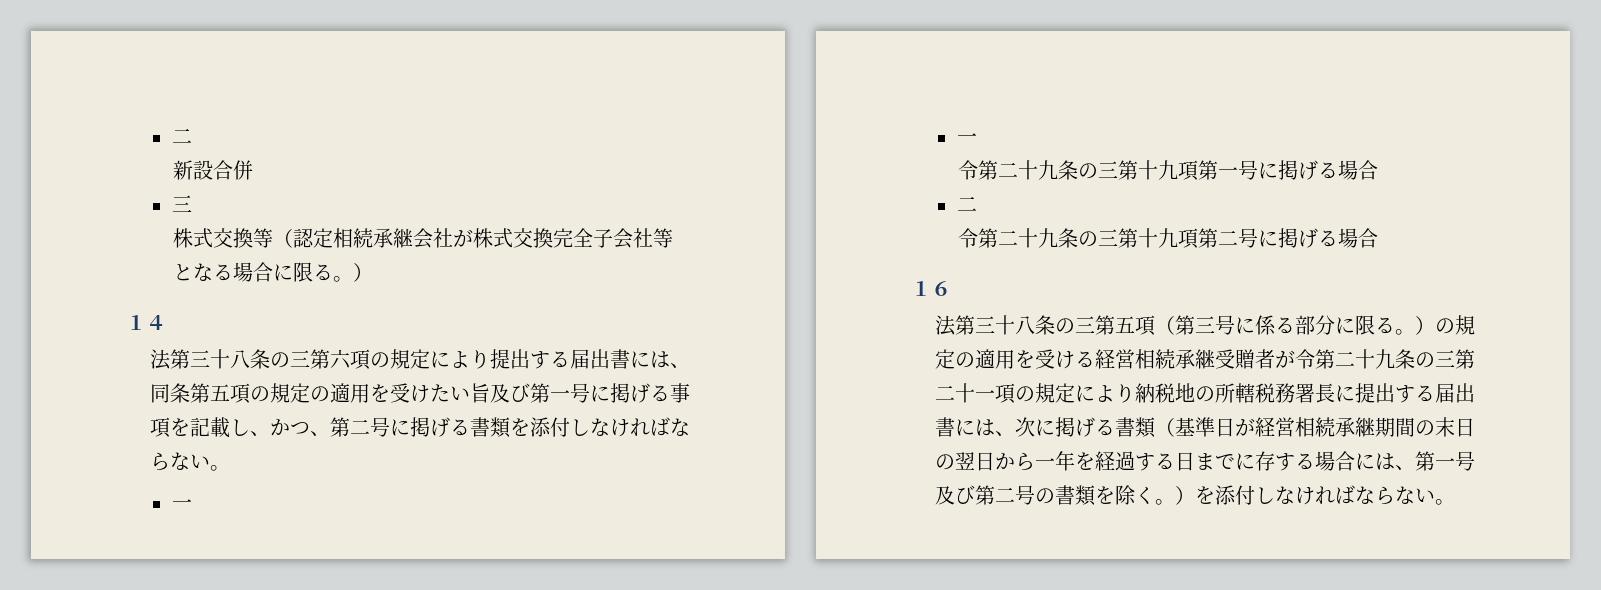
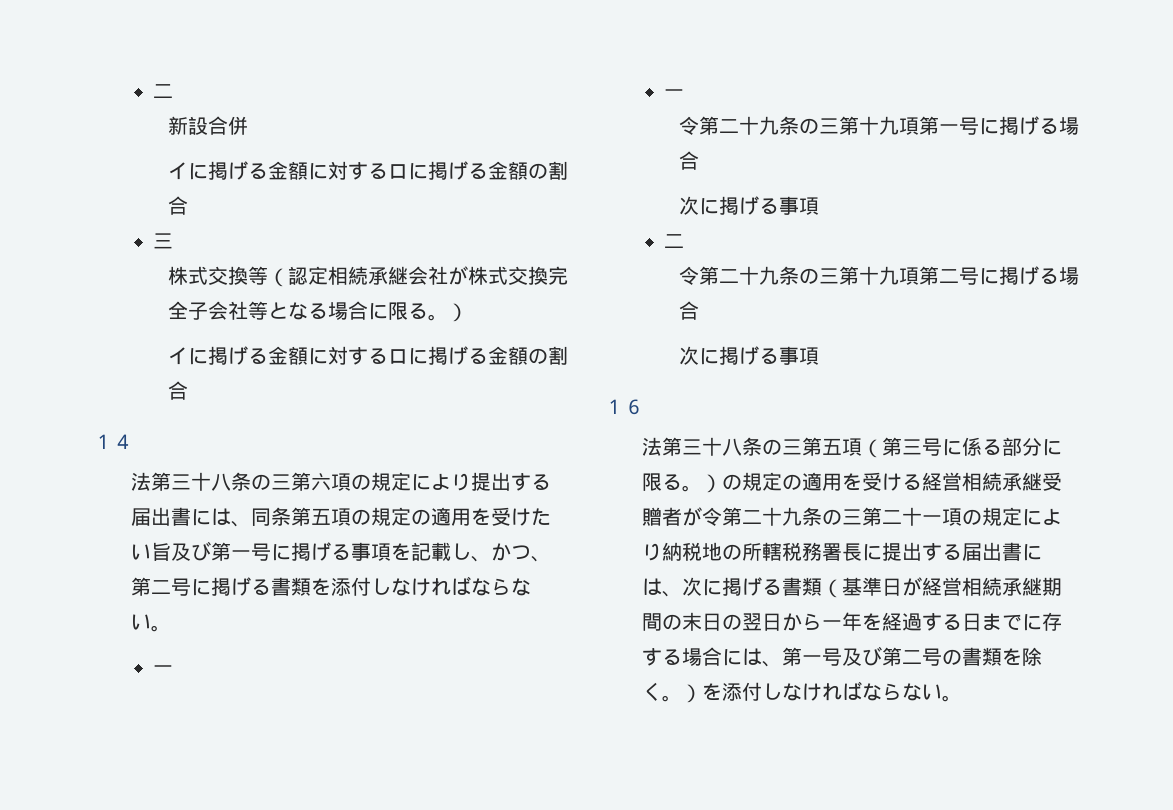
  新設合併
+ イに掲げる金額に対するロに掲げる金額の割合
  株式交換等（認定相続承継会社が株式交換完全子会社等となる場合に限る。）
+ イに掲げる金額に対するロに掲げる金額の割合
  令第二十九条の三第十九項第一号に掲げる場合
+ 次に掲げる事項
  令第二十九条の三第十九項第二号に掲げる場合
+ 次に掲げる事項

